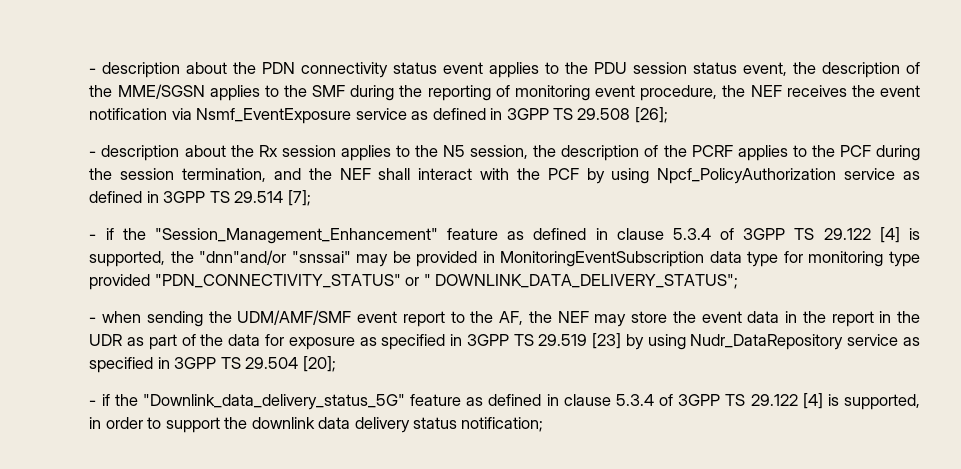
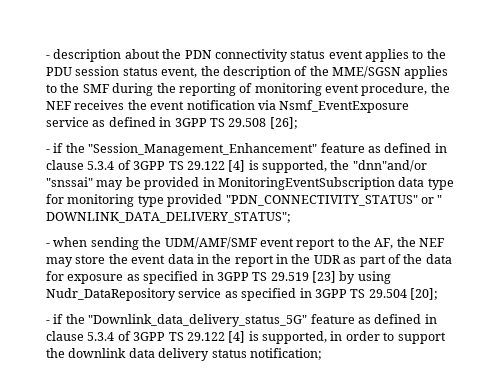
- - description about the Rx session applies to the N5 session, the description of the PCRF applies to the PCF during the session termination, and the NEF shall interact with the PCF by using Npcf_PolicyAuthorization service as defined in 3GPP TS 29.514 [7];

